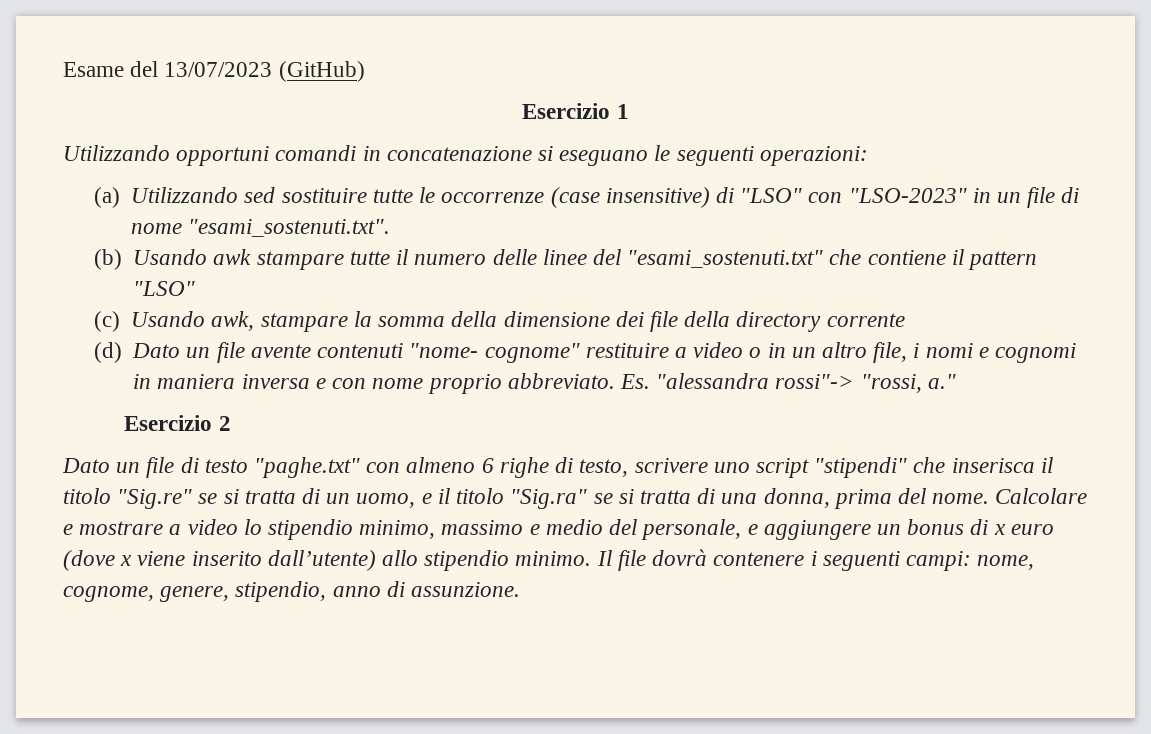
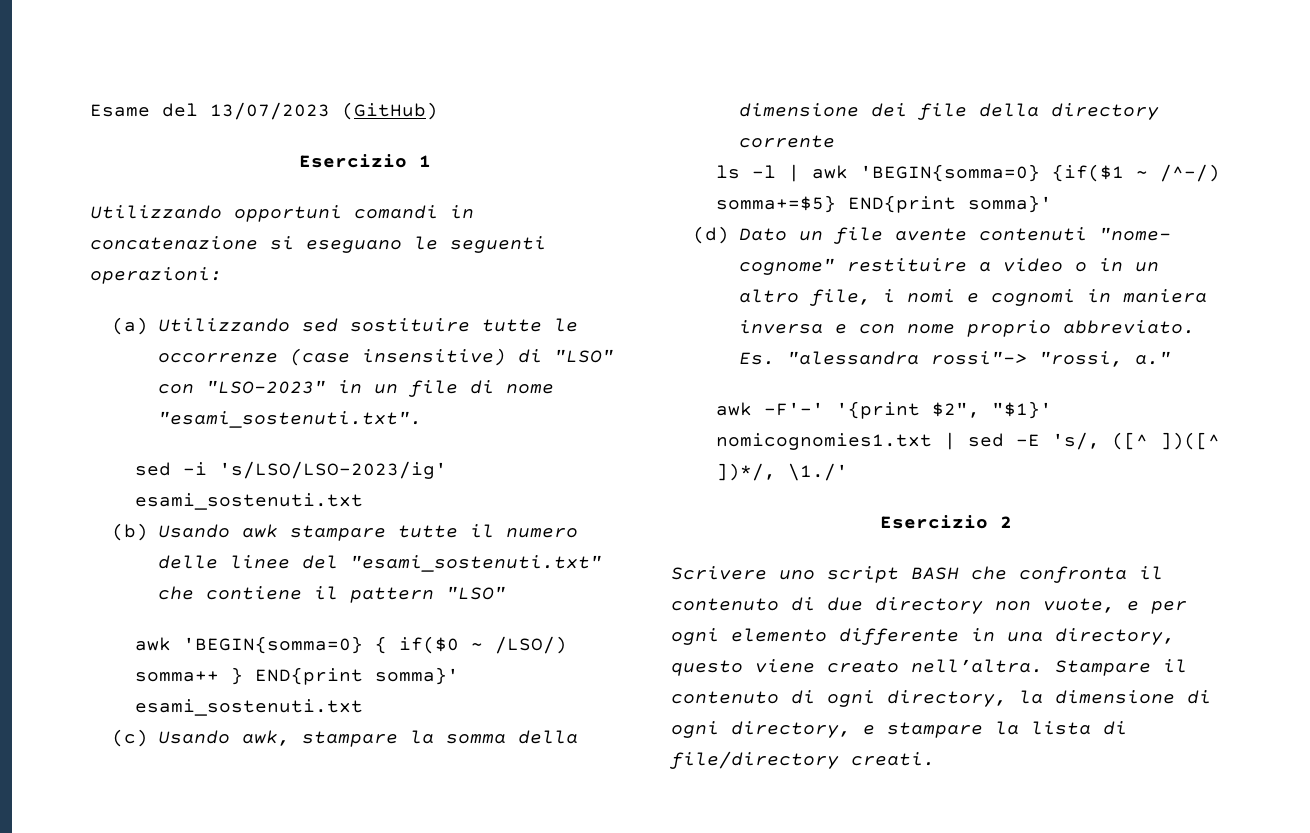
+ sed -i 's/LSO/LSO-2023/ig' esami_sostenuti.txt
+ awk 'BEGIN{somma=0} { if($0 ~ /LSO/) somma++ } END{print somma}' esami_sostenuti.txt
+ ls -l | awk 'BEGIN{somma=0} {if($1 ~ /^-/) somma+=$5} END{print somma}'
+ awk -F'-' '{print $2", "$1}' nomicognomies1.txt | sed -E 's/, ([^ ])([^ ])*/, \1./'
  Esercizio 2
- Dato un file di testo "paghe.txt" con almeno 6 righe di testo, scrivere uno script "stipendi" che inserisca il titolo "Sig.re" se si tratta di un uomo, e il titolo "Sig.ra" se si tratta di una donna, prima del nome. Calcolare e mostrare a video lo stipendio minimo, massimo e medio del personale, e aggiungere un bonus di x euro (dove x viene inserito dall’utente) allo stipendio minimo. Il file dovrà contenere i seguenti campi: nome, cognome, genere, stipendio, anno di assunzione.
+ Scrivere uno script BASH che confronta il contenuto di due directory non vuote, e per ogni elemento differente in una directory, questo viene creato nell’altra. Stampare il contenuto di ogni directory, la dimensione di ogni directory, e stampare la lista di file/directory creati.

